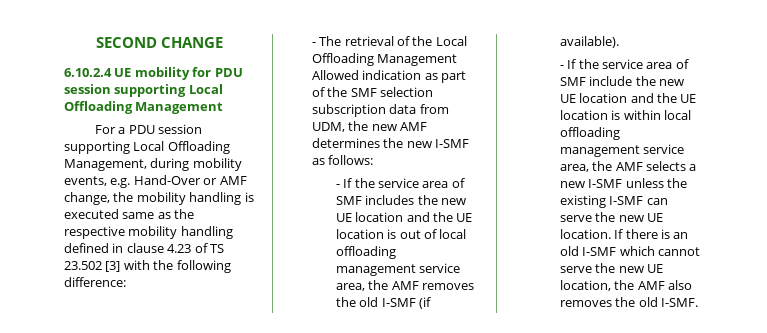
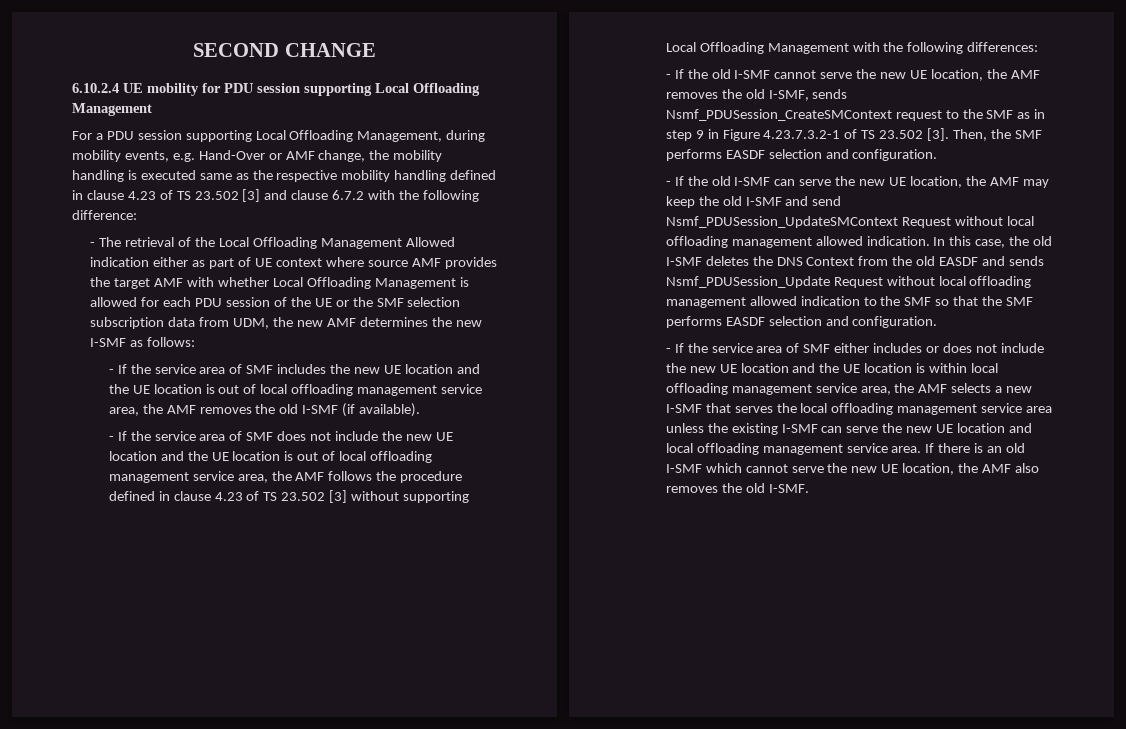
- For a PDU session supporting Local Offloading Management, during mobility events, e.g. Hand-Over or AMF change, the mobility handling is executed same as the respective mobility handling defined in clause 4.23 of TS 23.502 [3] with the following difference:
+ For a PDU session supporting Local Offloading Management, during mobility events, e.g. Hand-Over or AMF change, the mobility handling is executed same as the respective mobility handling defined in clause 4.23 of TS 23.502 [3] and clause 6.7.2 with the following difference:
- - The retrieval of the Local Offloading Management Allowed indication as part of the SMF selection subscription data from UDM, the new AMF determines the new I-SMF as follows:
+ - The retrieval of the Local Offloading Management Allowed indication either as part of UE context where source AMF provides the target AMF with whether Local Offloading Management is allowed for each PDU session of the UE or the SMF selection subscription data from UDM, the new AMF determines the new I-SMF as follows:
- - If the service area of SMF include the new UE location and the UE location is within local offloading management service area, the AMF selects a new I-SMF unless the existing I-SMF can serve the new UE location.
+ - If the service area of SMF does not include the new UE location and the UE location is out of local offloading management service area, the AMF follows the procedure defined in clause 4.23 of TS 23.502 [3] without supporting Local Offloading Management with the following differences:
+ - If the old I-SMF cannot serve the new UE location, the AMF removes the old I-SMF, sends Nsmf_PDUSession_CreateSMContext request to the SMF as in step 9 in Figure 4.23.7.3.2-1 of TS 23.502 [3]. Then, the SMF performs EASDF selection and configuration.
+ - If the old I-SMF can serve the new UE location, the AMF may keep the old I-SMF and send Nsmf_PDUSession_UpdateSMContext Request without local offloading management allowed indication. In this case, the old I-SMF deletes the DNS Context from the old EASDF and sends Nsmf_PDUSession_Update Request without local offloading management allowed indication to the SMF so that the SMF performs EASDF selection and configuration.
+ - If the service area of SMF either includes or does not include the new UE location and the UE location is within local offloading management service area, the AMF selects a new I-SMF that serves the local offloading management service area unless the existing I-SMF can serve the new UE location and local offloading management service area.

